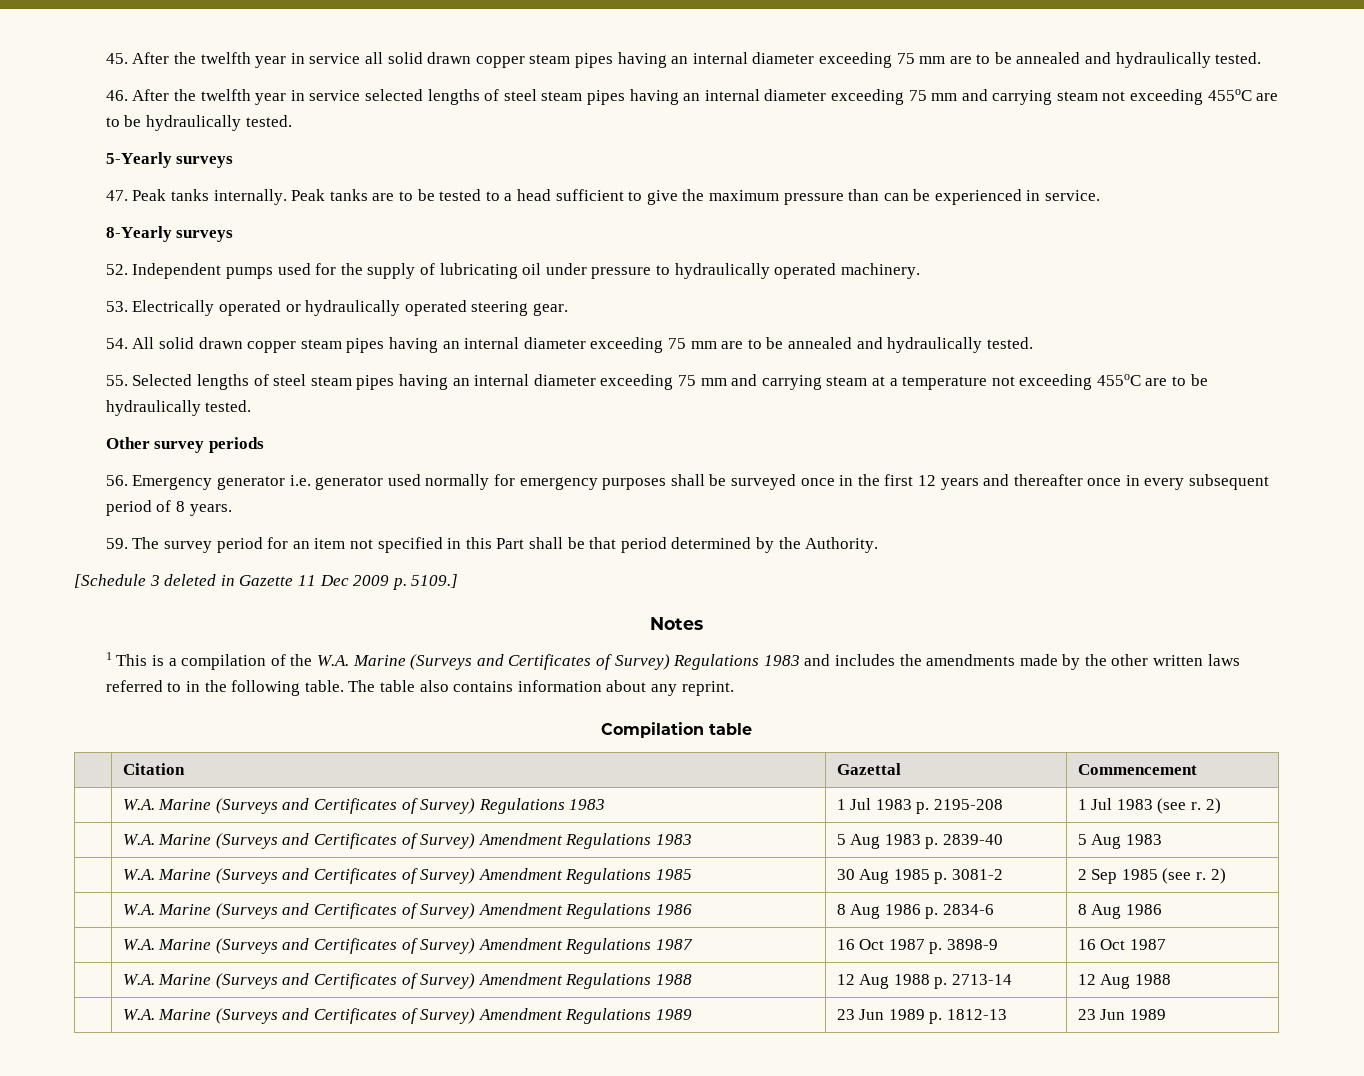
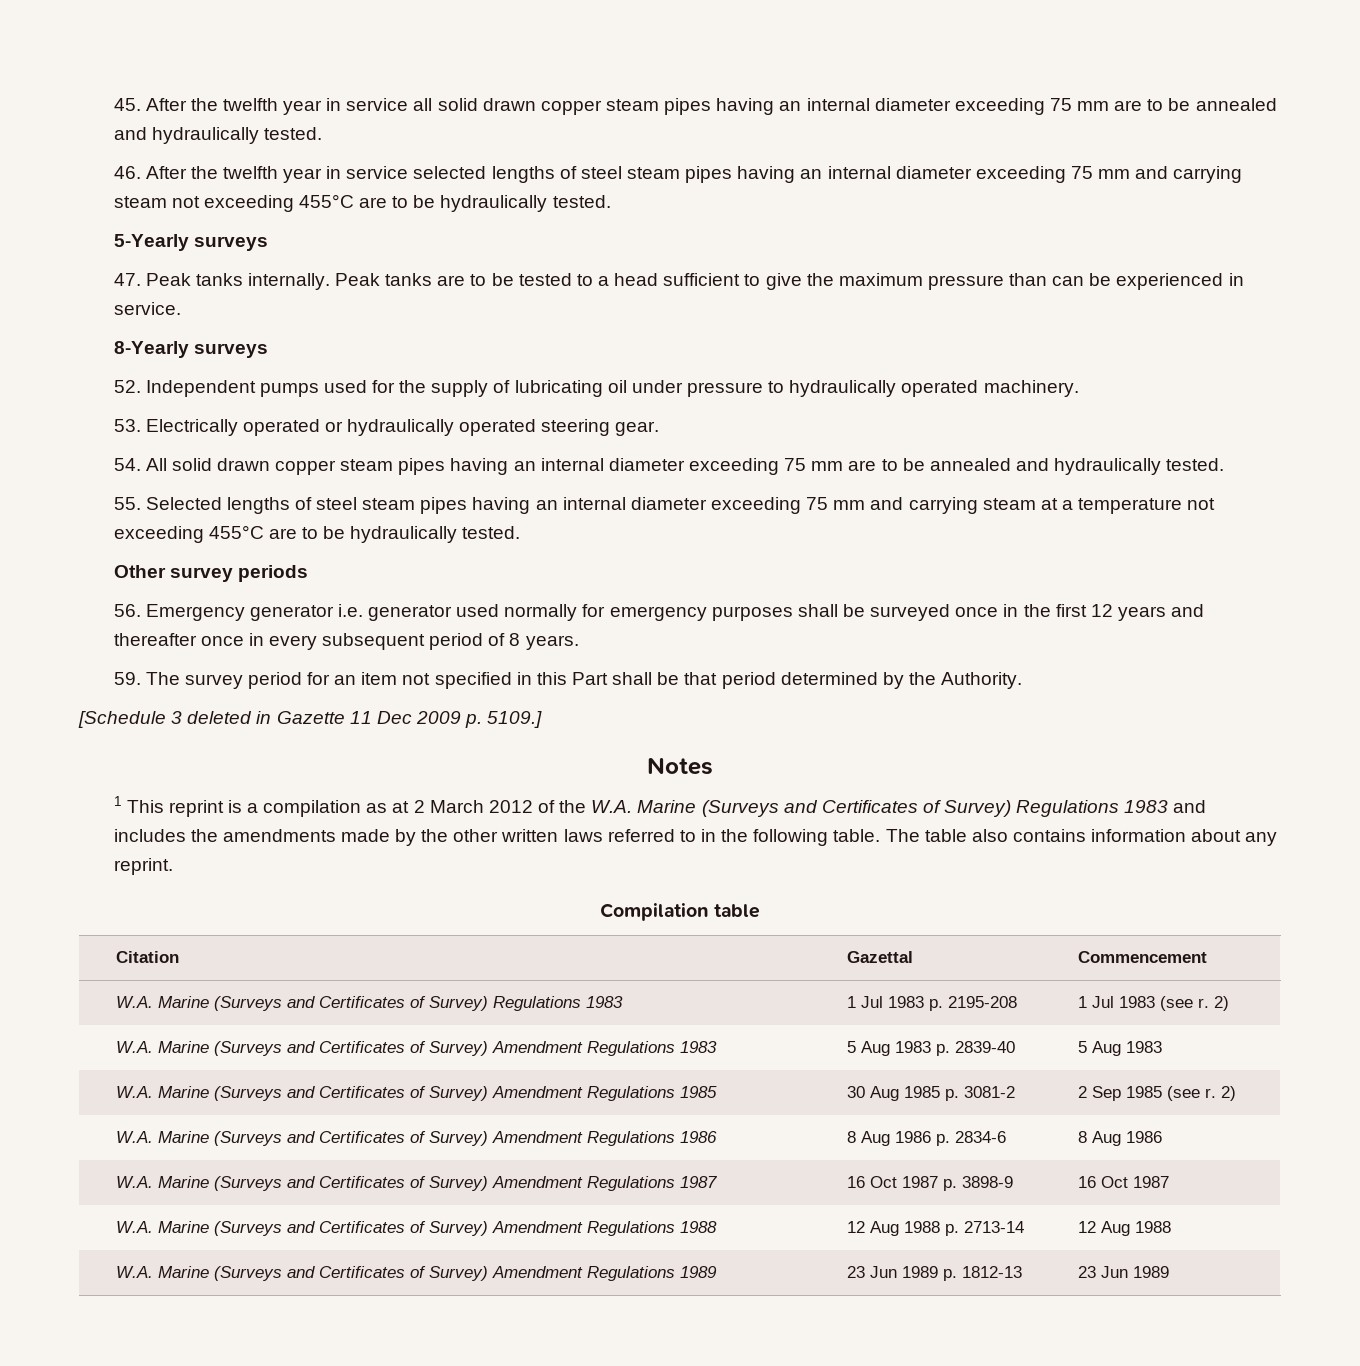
- 46. After the twelfth year in service selected lengths of steel steam pipes having an internal diameter exceeding 75 mm and carrying steam not exceeding 455oC are to be hydraulically tested.
+ 46. After the twelfth year in service selected lengths of steel steam pipes having an internal diameter exceeding 75 mm and carrying steam not exceeding 455°C are to be hydraulically tested.
- 55. Selected lengths of steel steam pipes having an internal diameter exceeding 75 mm and carrying steam at a temperature not exceeding 455oC are to be hydraulically tested.
+ 55. Selected lengths of steel steam pipes having an internal diameter exceeding 75 mm and carrying steam at a temperature not exceeding 455°C are to be hydraulically tested.
- 1 This is a compilation of the W.A. Marine (Surveys and Certificates of Survey) Regulations 1983 and includes the amendments made by the other written laws referred to in the following table.
+ 1 This reprint is a compilation as at 2 March 2012 of the W.A. Marine (Surveys and Certificates of Survey) Regulations 1983 and includes the amendments made by the other written laws referred to in the following table.

